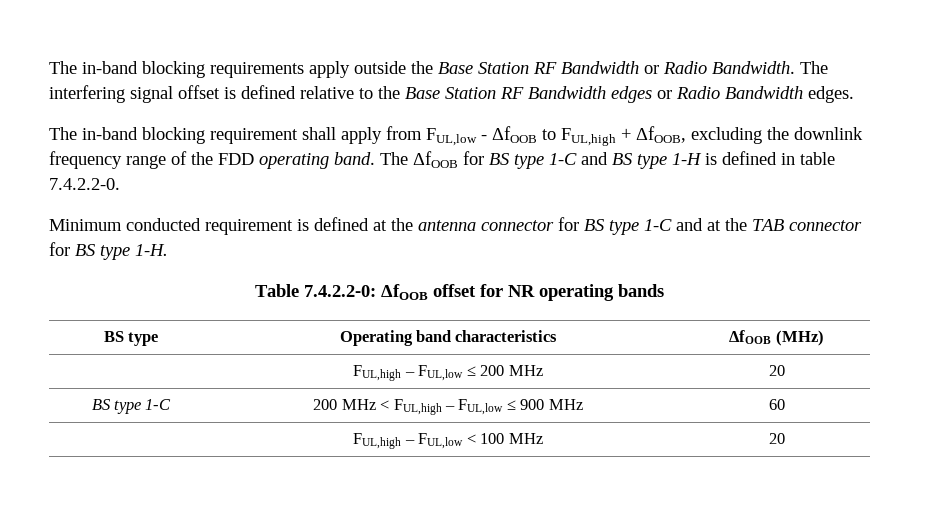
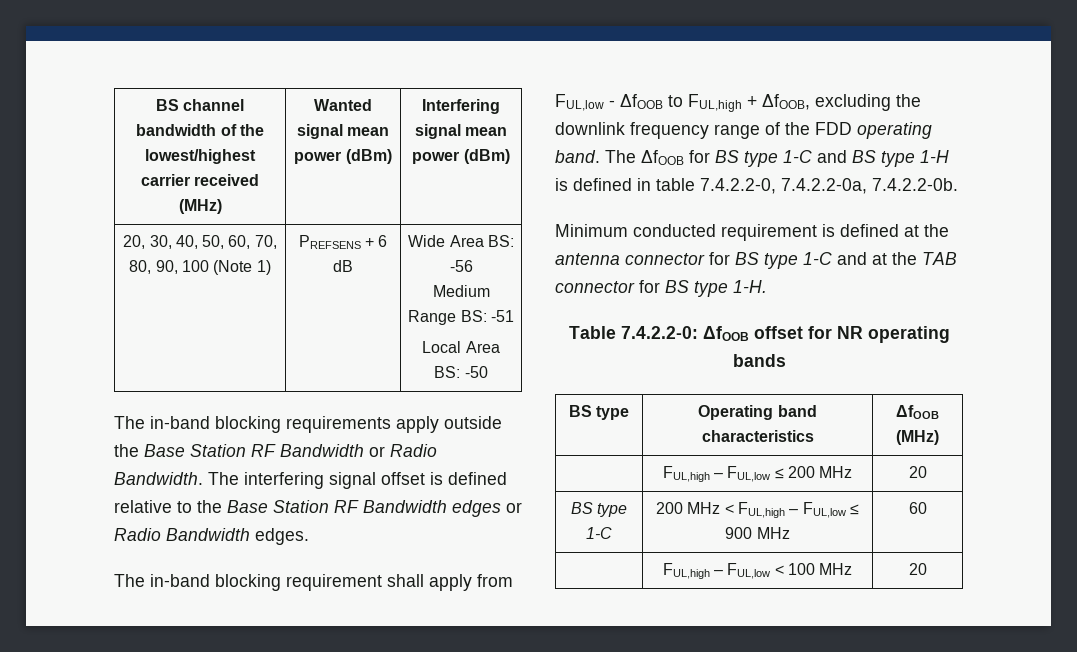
+ BS channel bandwidth of the lowest/highest carrier received (MHz) | Wanted signal mean power (dBm) | Interfering signal mean power (dBm)
+ 20, 30, 40, 50, 60, 70, 80, 90, 100 (Note 1) | PREFSENS + 6 dB | Wide Area BS: -56
+ Medium Range BS: -51
+ Local Area BS: -50
- The ΔfOOB for BS type 1-C and BS type 1-H is defined in table 7.4.2.2-0.
+ The ΔfOOB for BS type 1-C and BS type 1-H is defined in table 7.4.2.2-0, 7.4.2.2-0a, 7.4.2.2-0b.

